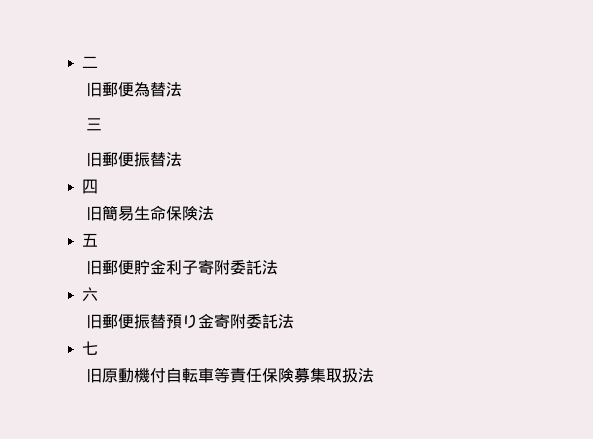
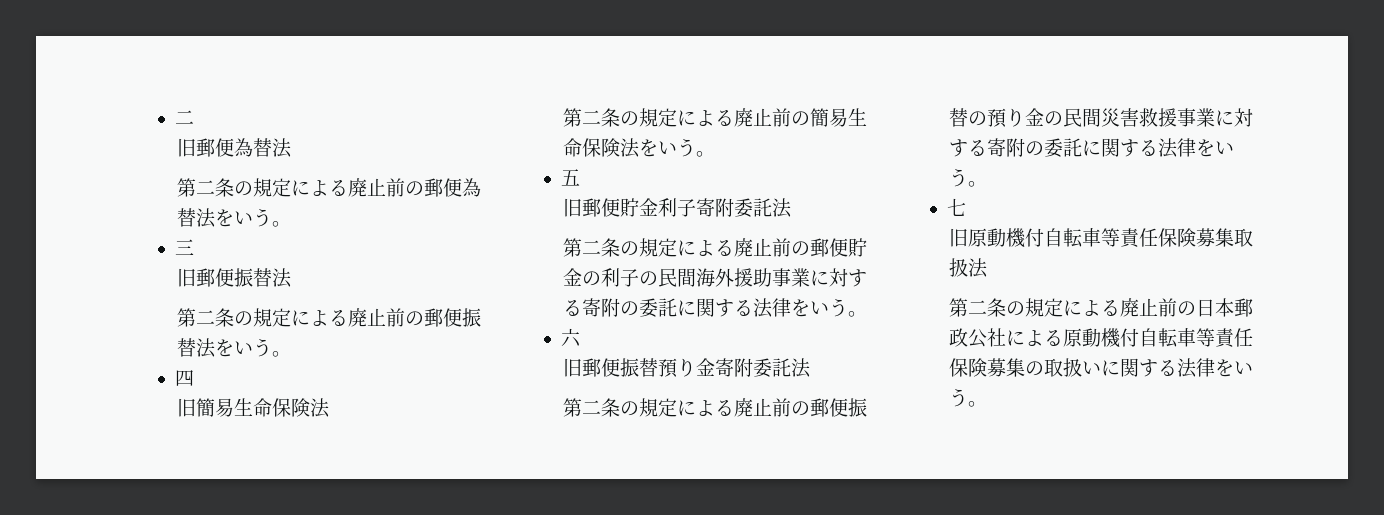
+ 第二条の規定による廃止前の郵便為替法をいう。
  三
  旧郵便振替法
+ 第二条の規定による廃止前の郵便振替法をいう。
+ 第二条の規定による廃止前の簡易生命保険法をいう。
+ 第二条の規定による廃止前の郵便貯金の利子の民間海外援助事業に対する寄附の委託に関する法律をいう。
+ 第二条の規定による廃止前の郵便振替の預り金の民間災害救援事業に対する寄附の委託に関する法律をいう。
+ 第二条の規定による廃止前の日本郵政公社による原動機付自転車等責任保険募集の取扱いに関する法律をいう。

